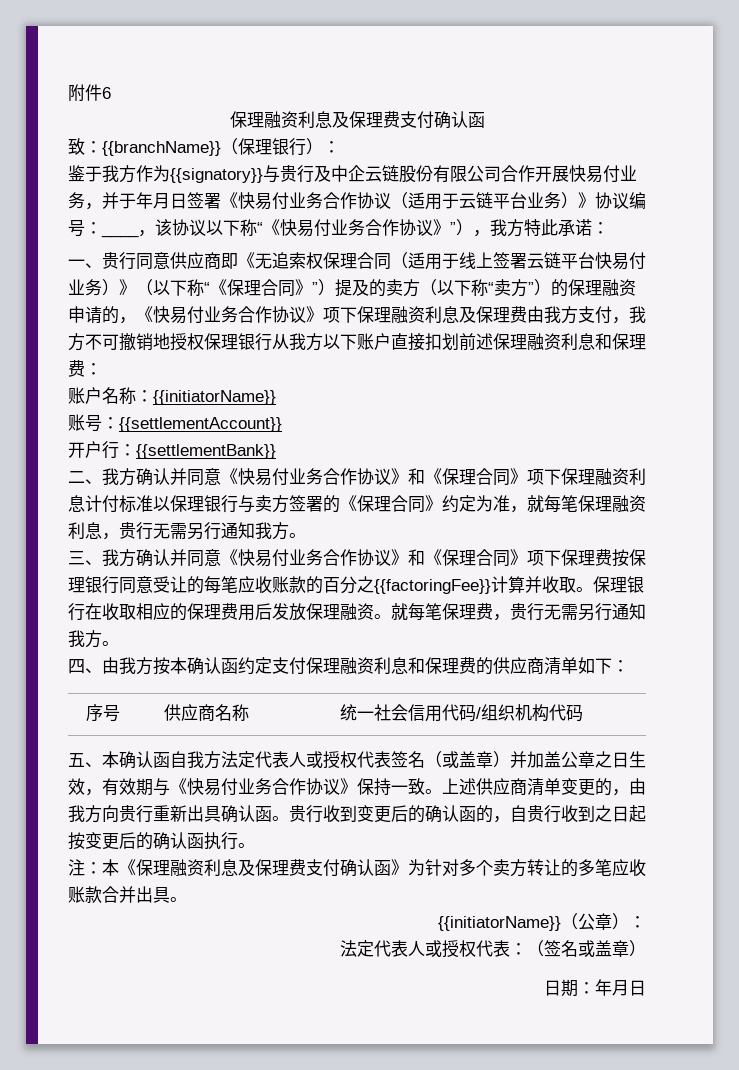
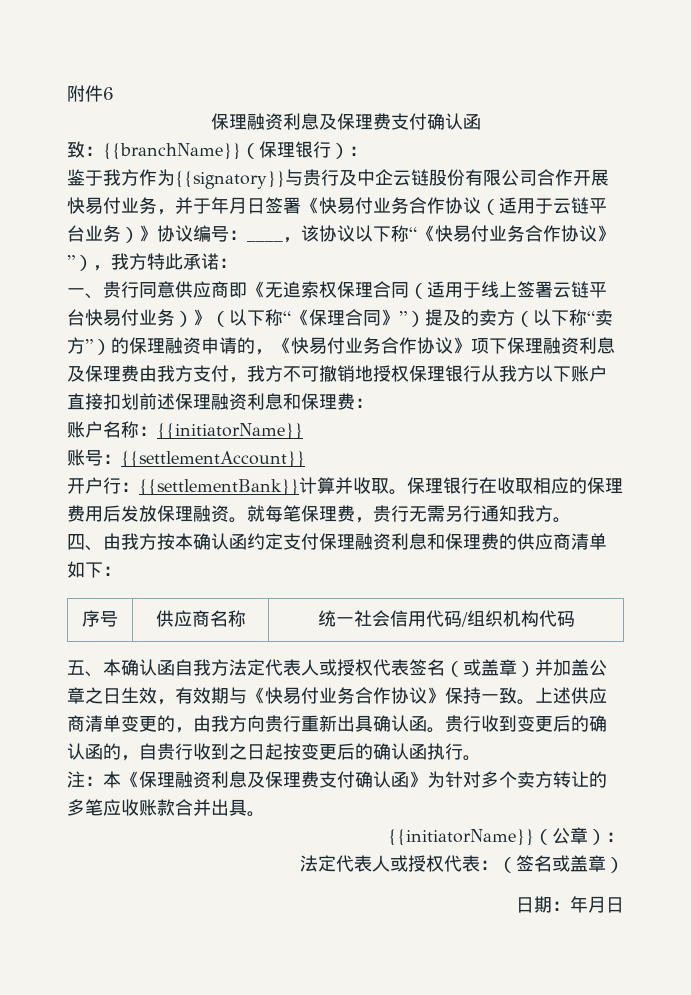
- 开户行：{{settlementBank}}
- 二、我方确认并同意《快易付业务合作协议》和《保理合同》项下保理融资利息计付标准以保理银行与卖方签署的《保理合同》约定为准，就每笔保理融资利息，贵行无需另行通知我方。
- 三、我方确认并同意《快易付业务合作协议》和《保理合同》项下保理费按保理银行同意受让的每笔应收账款的百分之{{factoringFee}}计算并收取。
+ 开户行：{{settlementBank}}计算并收取。

